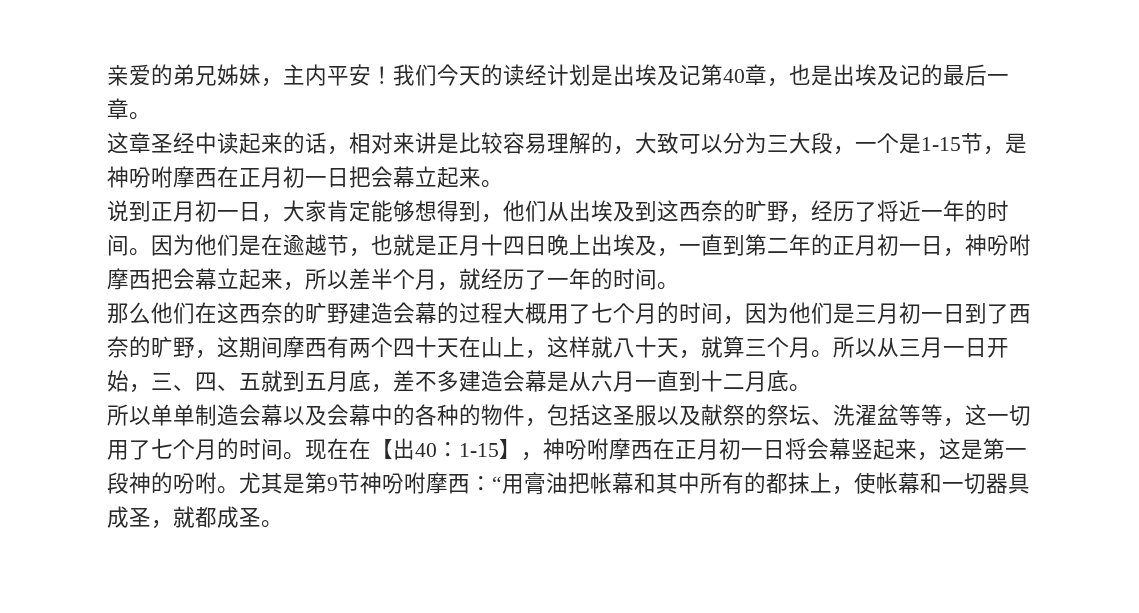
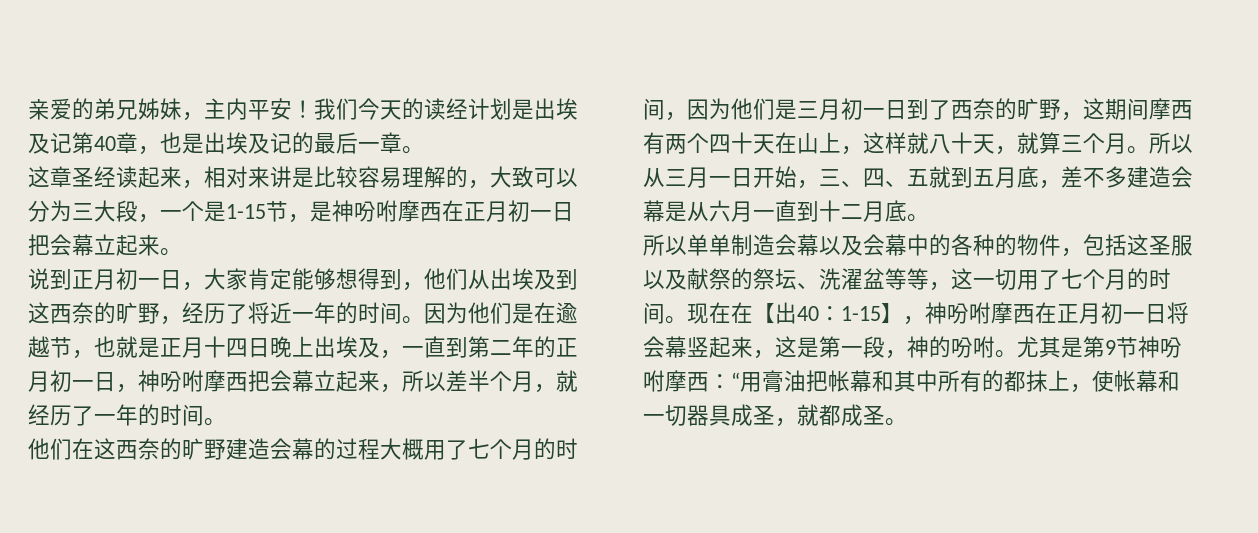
- 这章圣经中读起来的话，相对来讲是比较容易理解的，大致可以分为三大段，一个是1-15节，是神吩咐摩西在正月初一日把会幕立起来。
+ 这章圣经读起来，相对来讲是比较容易理解的，大致可以分为三大段，一个是1-15节，是神吩咐摩西在正月初一日把会幕立起来。
- 那么他们在这西奈的旷野建造会幕的过程大概用了七个月的时间，因为他们是三月初一日到了西奈的旷野，这期间摩西有两个四十天在山上，这样就八十天，就算三个月。
+ 他们在这西奈的旷野建造会幕的过程大概用了七个月的时间，因为他们是三月初一日到了西奈的旷野，这期间摩西有两个四十天在山上，这样就八十天，就算三个月。
- 现在在【出40：1-15】，神吩咐摩西在正月初一日将会幕竖起来，这是第一段神的吩咐。
+ 现在在【出40：1-15】，神吩咐摩西在正月初一日将会幕竖起来，这是第一段，神的吩咐。

